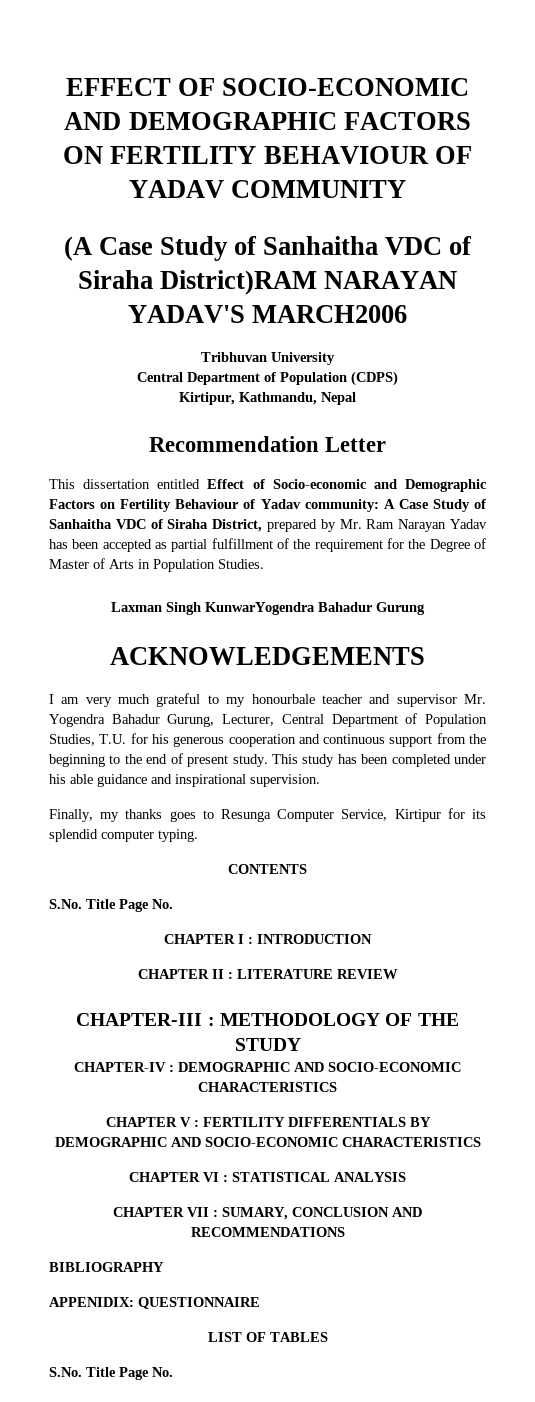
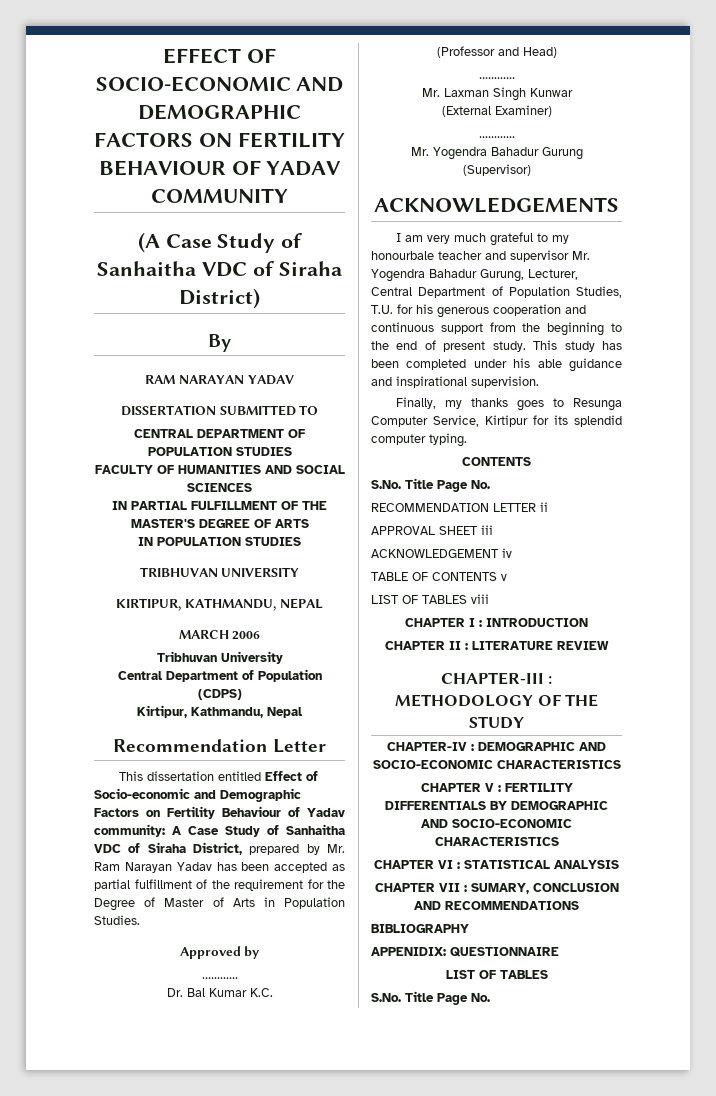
- (A Case Study of Sanhaitha VDC of Siraha District)RAM NARAYAN YADAV'S MARCH2006
+ (A Case Study of Sanhaitha VDC of Siraha District)
+ By
+ RAM NARAYAN YADAV
+ DISSERTATION SUBMITTED TO
+ CENTRAL DEPARTMENT OF POPULATION STUDIES
+ FACULTY OF HUMANITIES AND SOCIAL SCIENCES
+ IN PARTIAL FULFILLMENT OF THE MASTER'S DEGREE OF ARTS
+ IN POPULATION STUDIES
+ TRIBHUVAN UNIVERSITY
+ KIRTIPUR, KATHMANDU, NEPAL
+ MARCH 2006
- Laxman Singh KunwarYogendra Bahadur Gurung
+ Approved by
+ …………
+ Dr. Bal Kumar K.C.
+ (Professor and Head)
+ …………
+ Mr. Laxman Singh Kunwar
+ (External Examiner)
+ …………
+ Mr. Yogendra Bahadur Gurung
+ (Supervisor)
+ RECOMMENDATION LETTER ii
+ APPROVAL SHEET iii
+ ACKNOWLEDGEMENT iv
+ TABLE OF CONTENTS v
+ LIST OF TABLES viii

